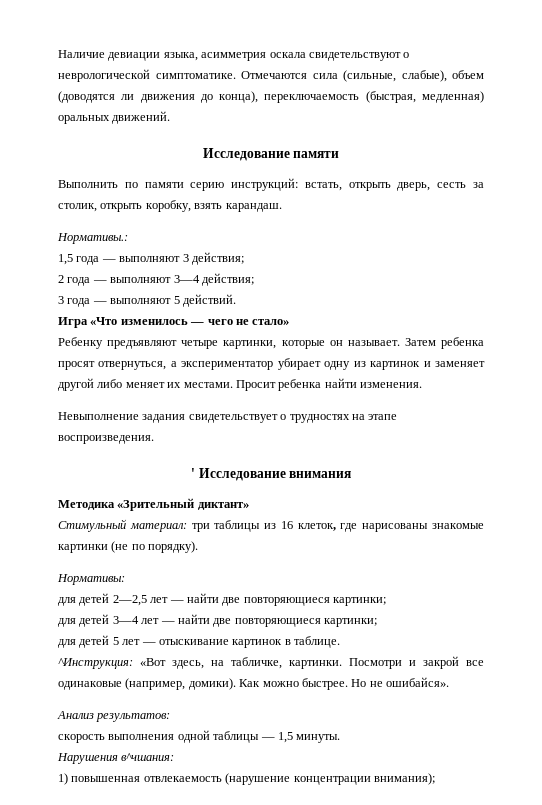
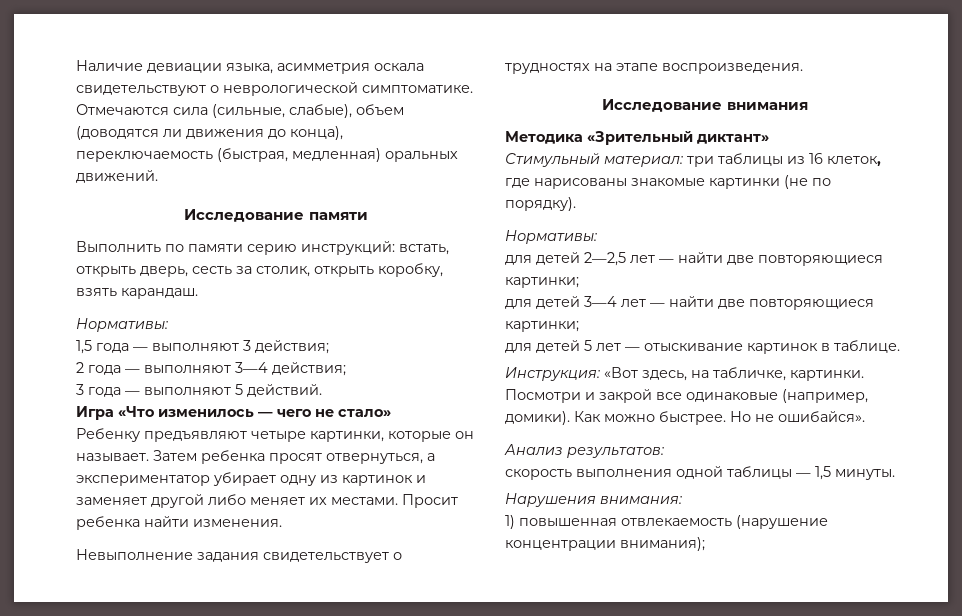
  Выполнить по памяти серию инструкций: встать, открыть дверь, сесть за столик, открыть коробку, взять карандаш.
- Нормативы.:
+ Нормативы:
- ' Исследование внимания
+ Исследование внимания
- ^Инструкция: «Вот здесь, на табличке, картинки.
+ Инструкция: «Вот здесь, на табличке, картинки.
- Нарушения в^чшания:
+ Нарушения внимания:

